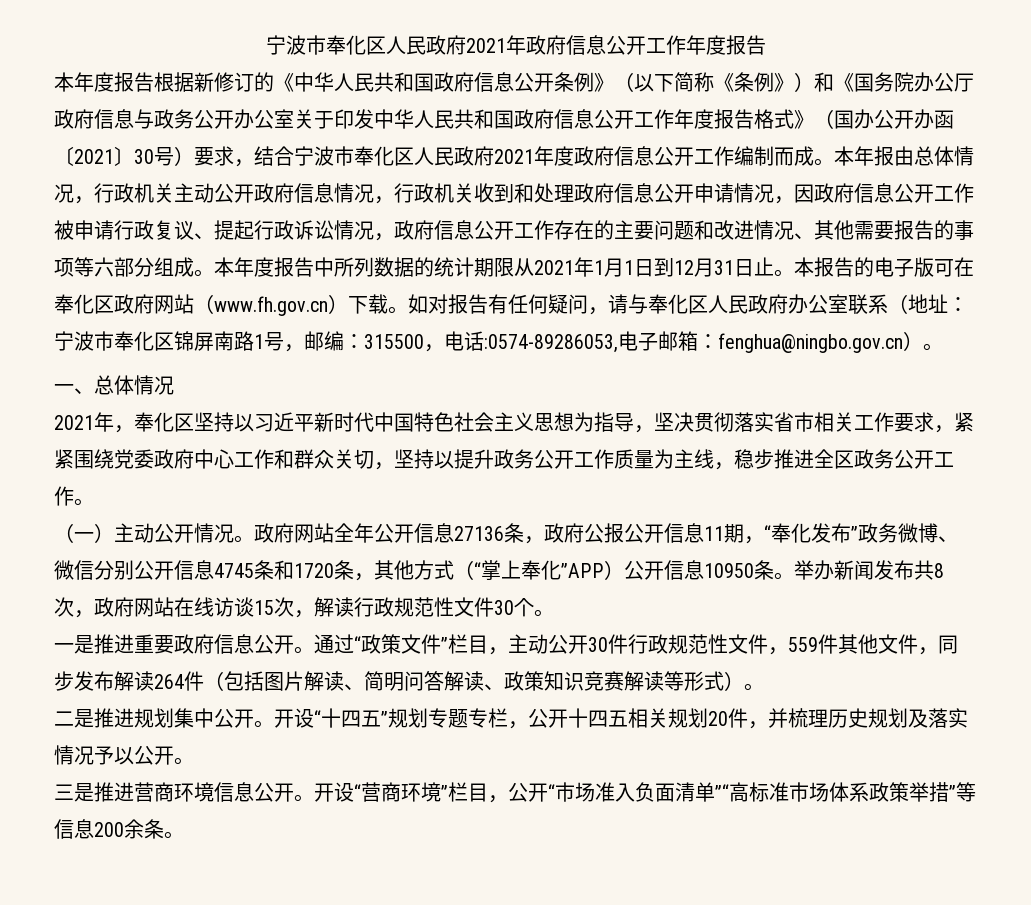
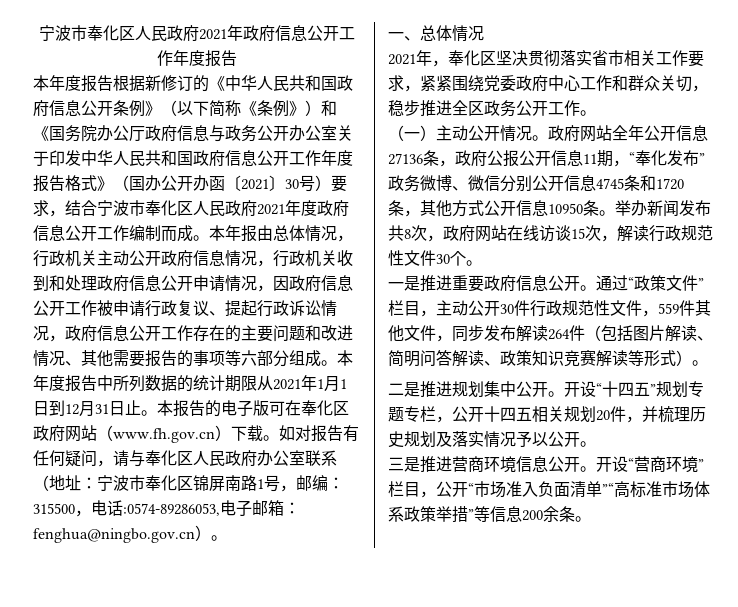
- 2021年，奉化区坚持以习近平新时代中国特色社会主义思想为指导，坚决贯彻落实省市相关工作要求，紧紧围绕党委政府中心工作和群众关切，坚持以提升政务公开工作质量为主线，稳步推进全区政务公开工作。
+ 2021年，奉化区坚决贯彻落实省市相关工作要求，紧紧围绕党委政府中心工作和群众关切，稳步推进全区政务公开工作。
- 政府网站全年公开信息27136条，政府公报公开信息11期，“奉化发布”政务微博、微信分别公开信息4745条和1720条，其他方式（“掌上奉化”APP）公开信息10950条。
+ 政府网站全年公开信息27136条，政府公报公开信息11期，“奉化发布”政务微博、微信分别公开信息4745条和1720条，其他方式公开信息10950条。

